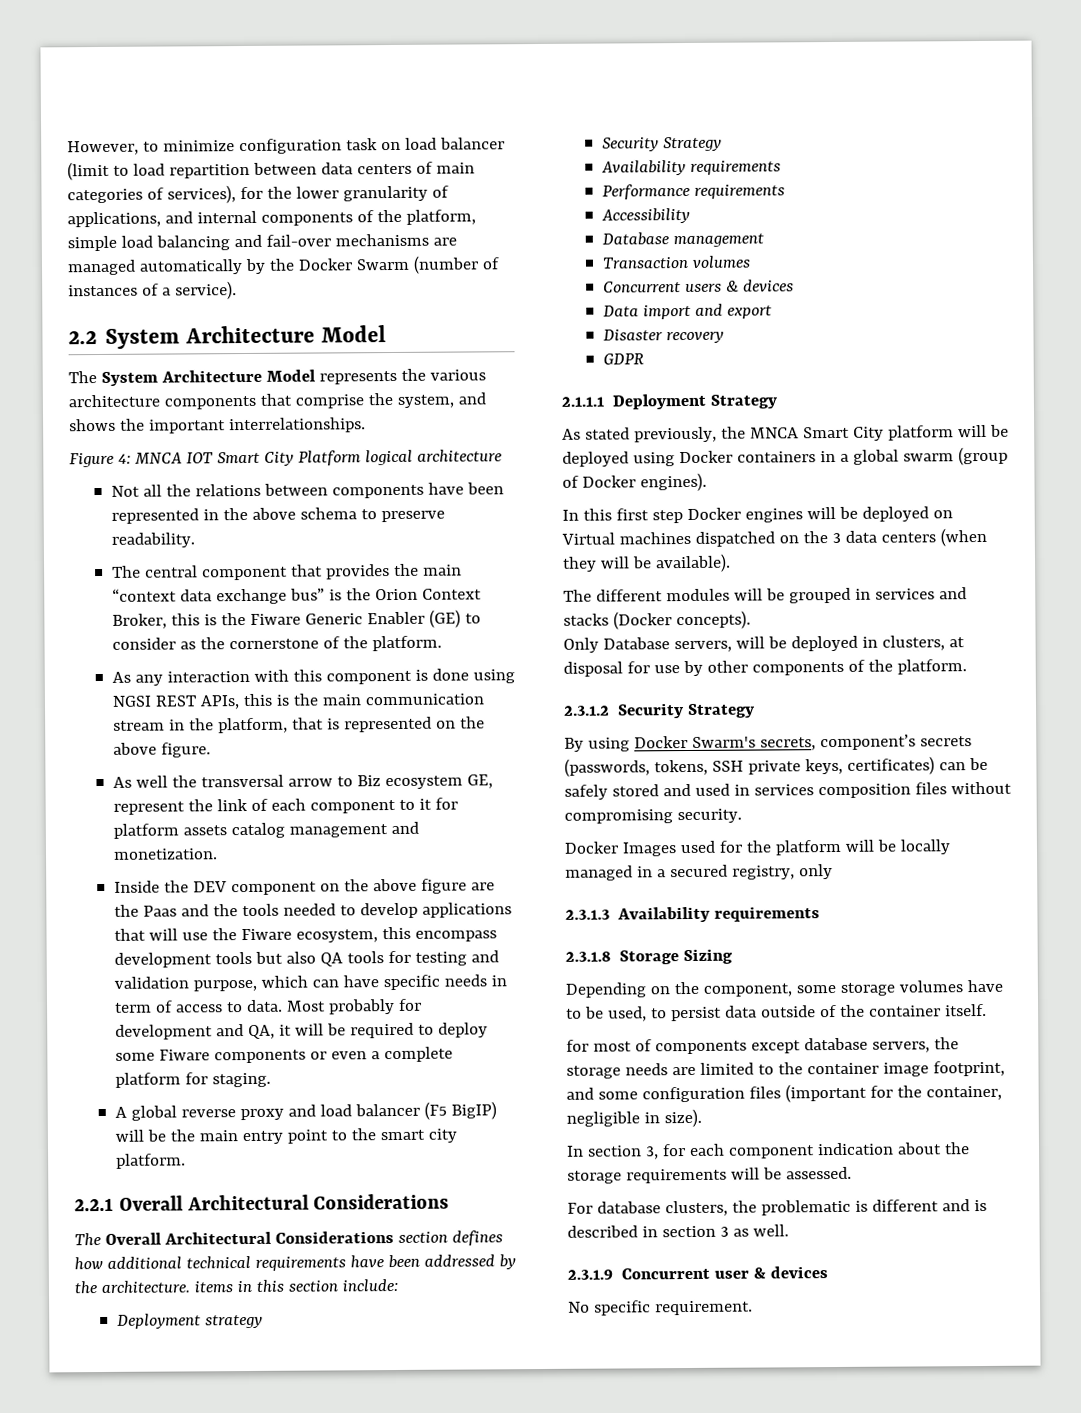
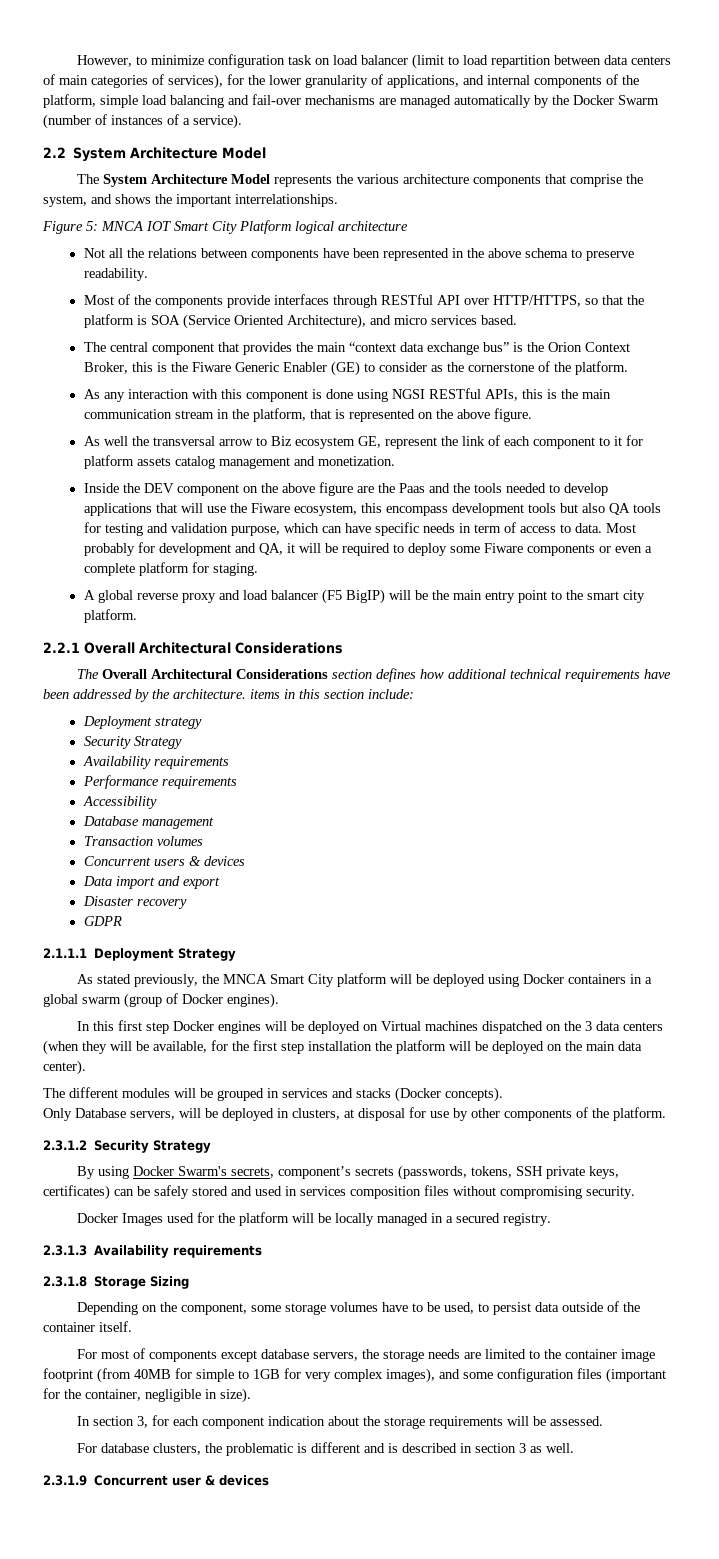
- Figure 4: MNCA IOT Smart City Platform logical architecture
+ Figure 5: MNCA IOT Smart City Platform logical architecture
+ Most of the components provide interfaces through RESTful API over HTTP/HTTPS, so that the platform is SOA (Service Oriented Architecture), and micro services based.
- As any interaction with this component is done using NGSI REST APIs, this is the main communication stream in the platform, that is represented on the above figure.
+ As any interaction with this component is done using NGSI RESTful APIs, this is the main communication stream in the platform, that is represented on the above figure.
- In this first step Docker engines will be deployed on Virtual machines dispatched on the 3 data centers (when they will be available).
+ In this first step Docker engines will be deployed on Virtual machines dispatched on the 3 data centers (when they will be available, for the first step installation the platform will be deployed on the main data center).
- Docker Images used for the platform will be locally managed in a secured registry, only
+ Docker Images used for the platform will be locally managed in a secured registry.
- for most of components except database servers, the storage needs are limited to the container image footprint, and some configuration files (important for the container, negligible in size).
+ For most of components except database servers, the storage needs are limited to the container image footprint (from 40MB for simple to 1GB for very complex images), and some configuration files (important for the container, negligible in size).
- No specific requirement.

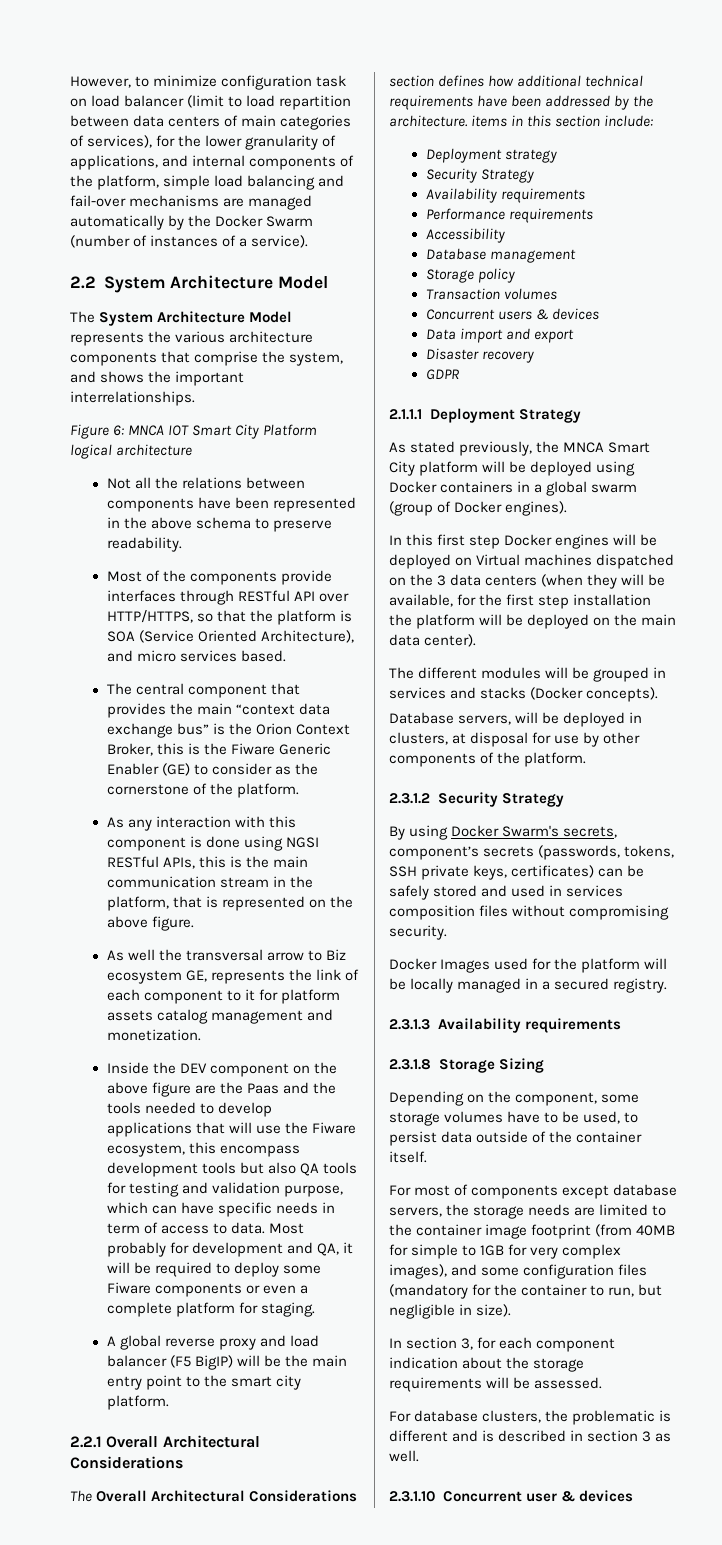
- Figure 5: MNCA IOT Smart City Platform logical architecture
+ Figure 6: MNCA IOT Smart City Platform logical architecture
- As well the transversal arrow to Biz ecosystem GE, represent the link of each component to it for platform assets catalog management and monetization.
+ As well the transversal arrow to Biz ecosystem GE, represents the link of each component to it for platform assets catalog management and monetization.
+ Storage policy
- Only Database servers, will be deployed in clusters, at disposal for use by other components of the platform.
+ Database servers, will be deployed in clusters, at disposal for use by other components of the platform.
- For most of components except database servers, the storage needs are limited to the container image footprint (from 40MB for simple to 1GB for very complex images), and some configuration files (important for the container, negligible in size).
+ For most of components except database servers, the storage needs are limited to the container image footprint (from 40MB for simple to 1GB for very complex images), and some configuration files (mandatory for the container to run, but negligible in size).
- 2.3.1.9 Concurrent user & devices
+ 2.3.1.10 Concurrent user & devices

